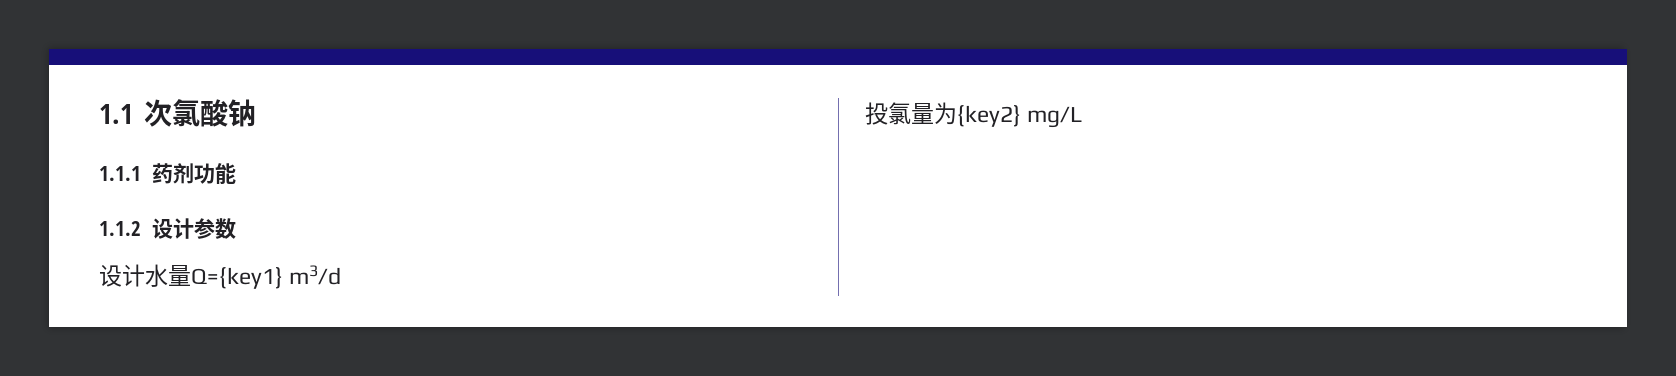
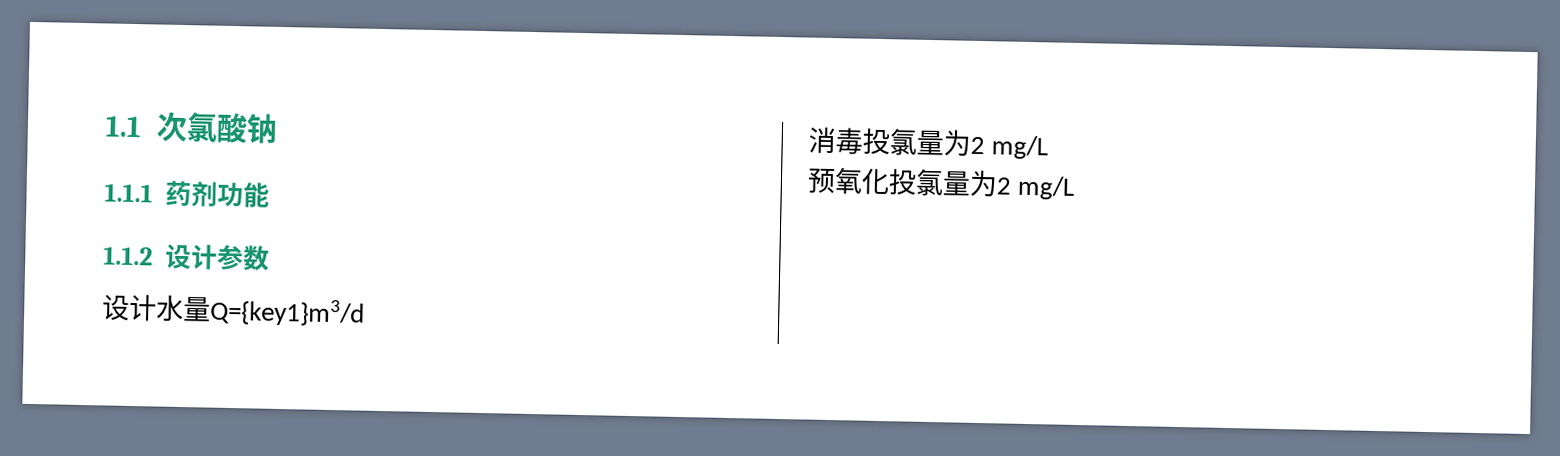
- 设计水量Q={key1} m3/d
- 投氯量为{key2} mg/L
+ 设计水量Q={key1}m3/d
+ 消毒投氯量为2 mg/L
+ 预氧化投氯量为2 mg/L

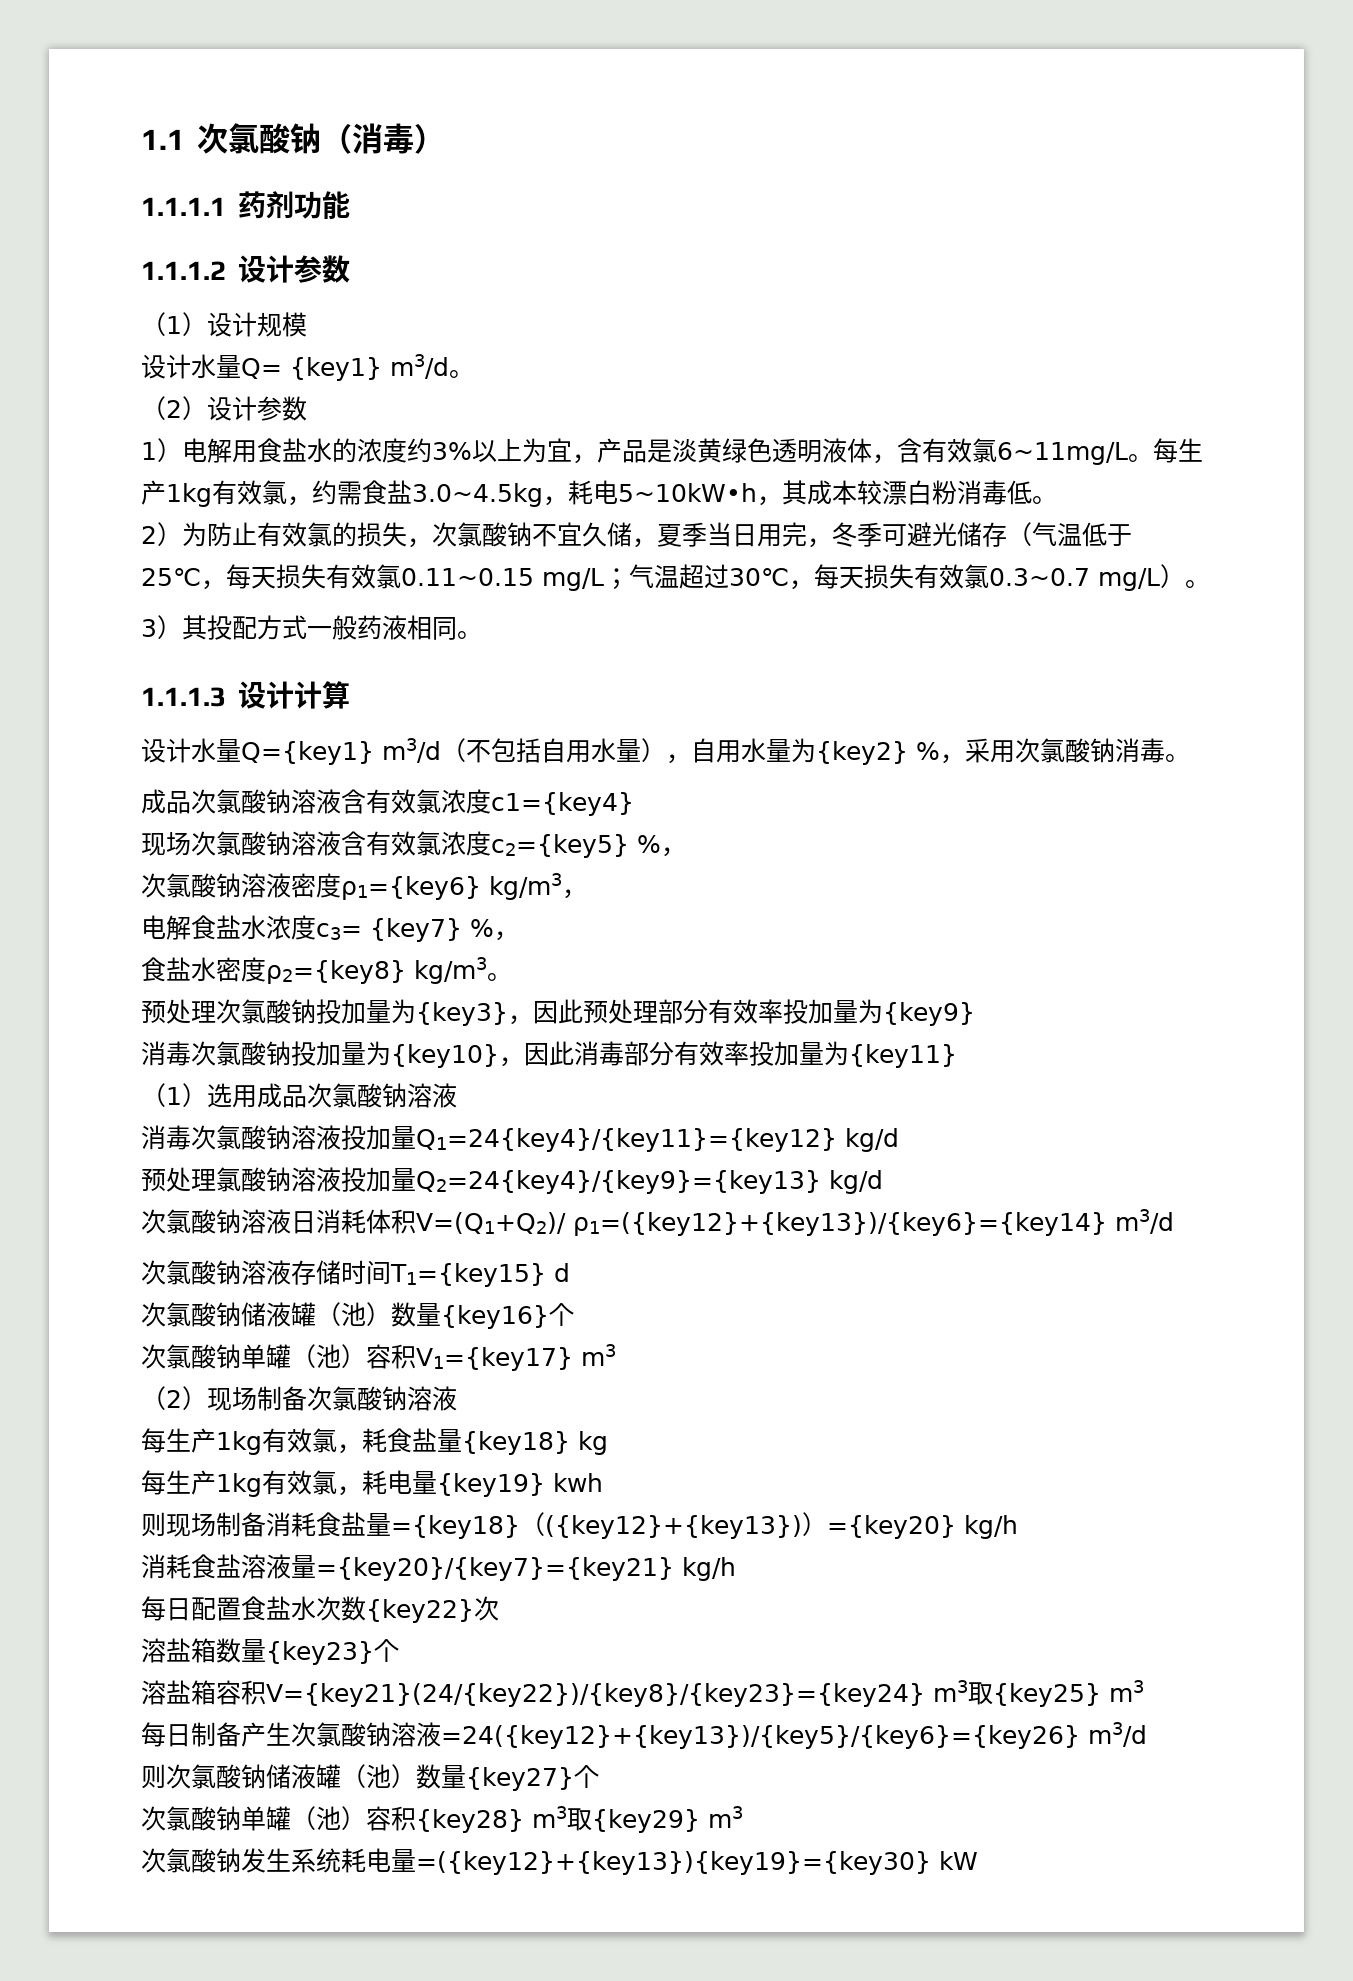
- 1.1次氯酸钠
- 1.1.1药剂功能
+ 1.1次氯酸钠（消毒）
+ 1.1.1.1药剂功能
- 1.1.2设计参数
- 设计水量Q={key1}m3/d
- 消毒投氯量为2 mg/L
- 预氧化投氯量为2 mg/L
+ 1.1.1.2设计参数
+ （1）设计规模
+ 设计水量Q= {key1} m3/d。
+ （2）设计参数
+ 1）电解用食盐水的浓度约3%以上为宜，产品是淡黄绿色透明液体，含有效氯6~11mg/L。每生产1kg有效氯，约需食盐3.0~4.5kg，耗电5~10kW•h，其成本较漂白粉消毒低。
+ 2）为防止有效氯的损失，次氯酸钠不宜久储，夏季当日用完，冬季可避光储存（气温低于25℃，每天损失有效氯0.11~0.15 mg/L；气温超过30℃，每天损失有效氯0.3~0.7 mg/L）。
+ 3）其投配方式一般药液相同。
+ 1.1.1.3设计计算
+ 设计水量Q={key1} m3/d（不包括自用水量），自用水量为{key2} %，采用次氯酸钠消毒。
+ 成品次氯酸钠溶液含有效氯浓度c1={key4}
+ 现场次氯酸钠溶液含有效氯浓度c2={key5} %，
+ 次氯酸钠溶液密度ρ1={key6} kg/m3，
+ 电解食盐水浓度c3= {key7} %，
+ 食盐水密度ρ2={key8} kg/m3。
+ 预处理次氯酸钠投加量为{key3}，因此预处理部分有效率投加量为{key9}
+ 消毒次氯酸钠投加量为{key10}，因此消毒部分有效率投加量为{key11}
+ （1）选用成品次氯酸钠溶液
+ 消毒次氯酸钠溶液投加量Q1=24{key4}/{key11}={key12} kg/d
+ 预处理氯酸钠溶液投加量Q2=24{key4}/{key9}={key13} kg/d
+ 次氯酸钠溶液日消耗体积V=(Q1+Q2)/ ρ1=({key12}+{key13})/{key6}={key14} m3/d
+ 次氯酸钠溶液存储时间T1={key15} d
+ 次氯酸钠储液罐（池）数量{key16}个
+ 次氯酸钠单罐（池）容积V1={key17} m3
+ （2）现场制备次氯酸钠溶液
+ 每生产1kg有效氯，耗食盐量{key18} kg
+ 每生产1kg有效氯，耗电量{key19} kwh
+ 则现场制备消耗食盐量={key18}（({key12}+{key13})）={key20} kg/h
+ 消耗食盐溶液量={key20}/{key7}={key21} kg/h
+ 每日配置食盐水次数{key22}次
+ 溶盐箱数量{key23}个
+ 溶盐箱容积V={key21}(24/{key22})/{key8}/{key23}={key24} m3取{key25} m3
+ 每日制备产生次氯酸钠溶液=24({key12}+{key13})/{key5}/{key6}={key26} m3/d
+ 则次氯酸钠储液罐（池）数量{key27}个
+ 次氯酸钠单罐（池）容积{key28} m3取{key29} m3
+ 次氯酸钠发生系统耗电量=({key12}+{key13}){key19}={key30} kW

